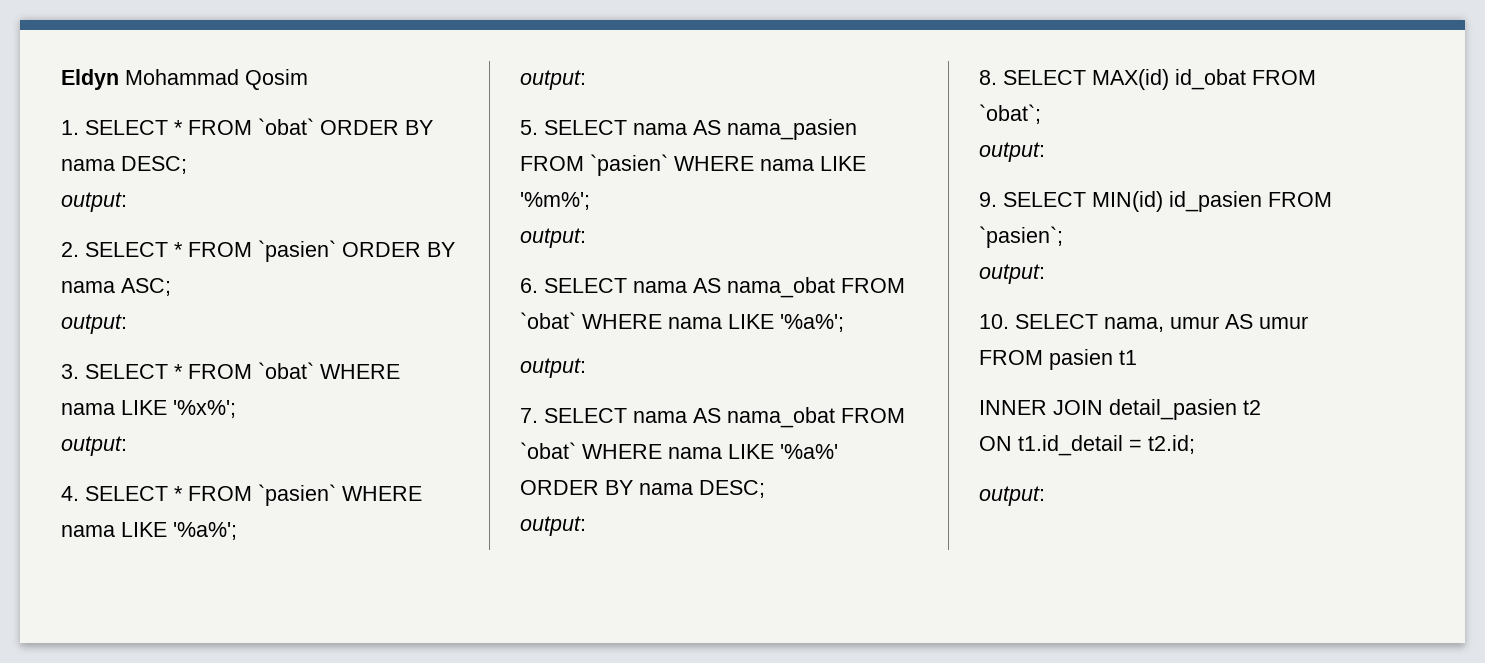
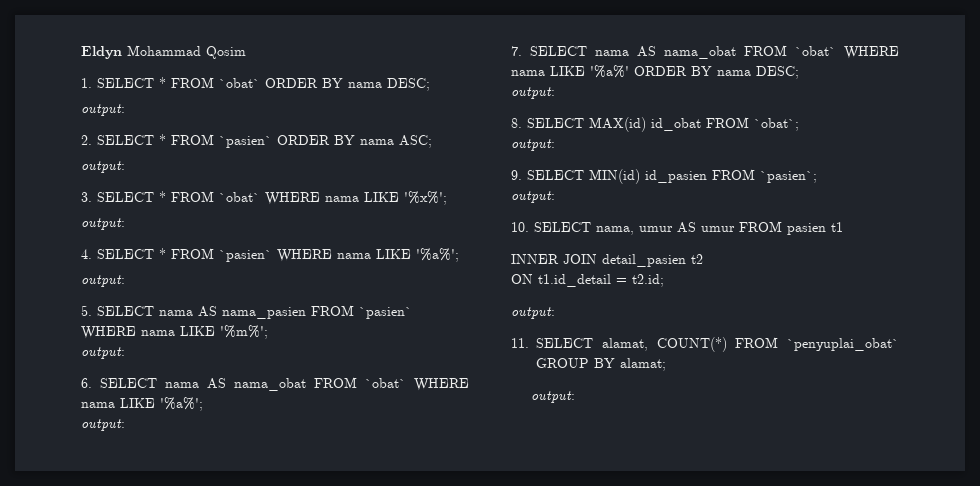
+ 11. SELECT alamat, COUNT(*) FROM `penyuplai_obat` GROUP BY alamat;
+ output:

